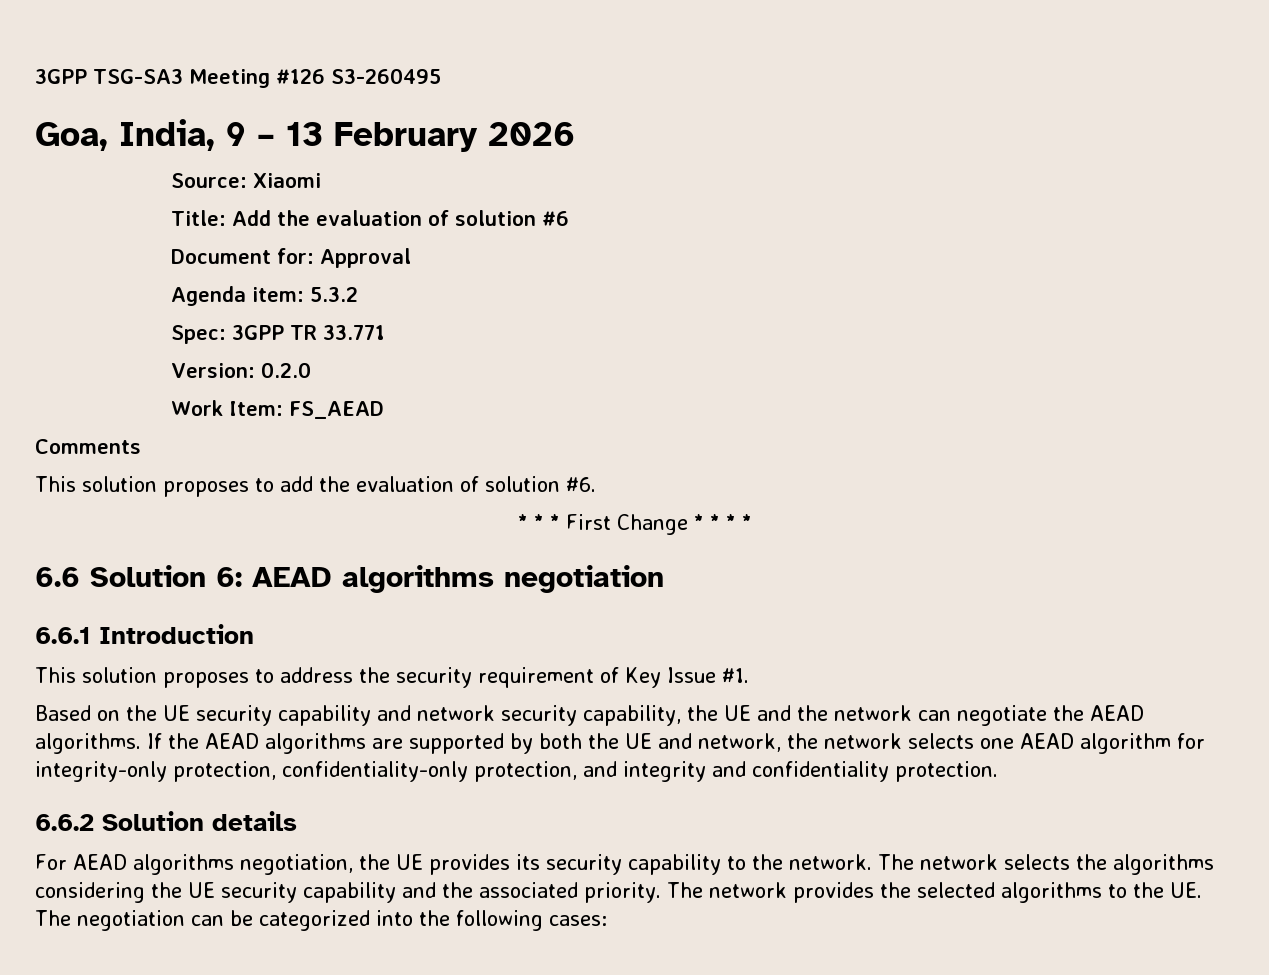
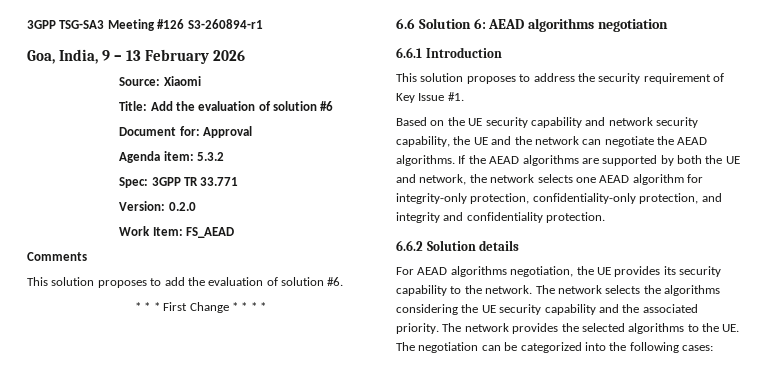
- 3GPP TSG-SA3 Meeting #126 S3-260495
+ 3GPP TSG-SA3 Meeting #126 S3-260894-r1

